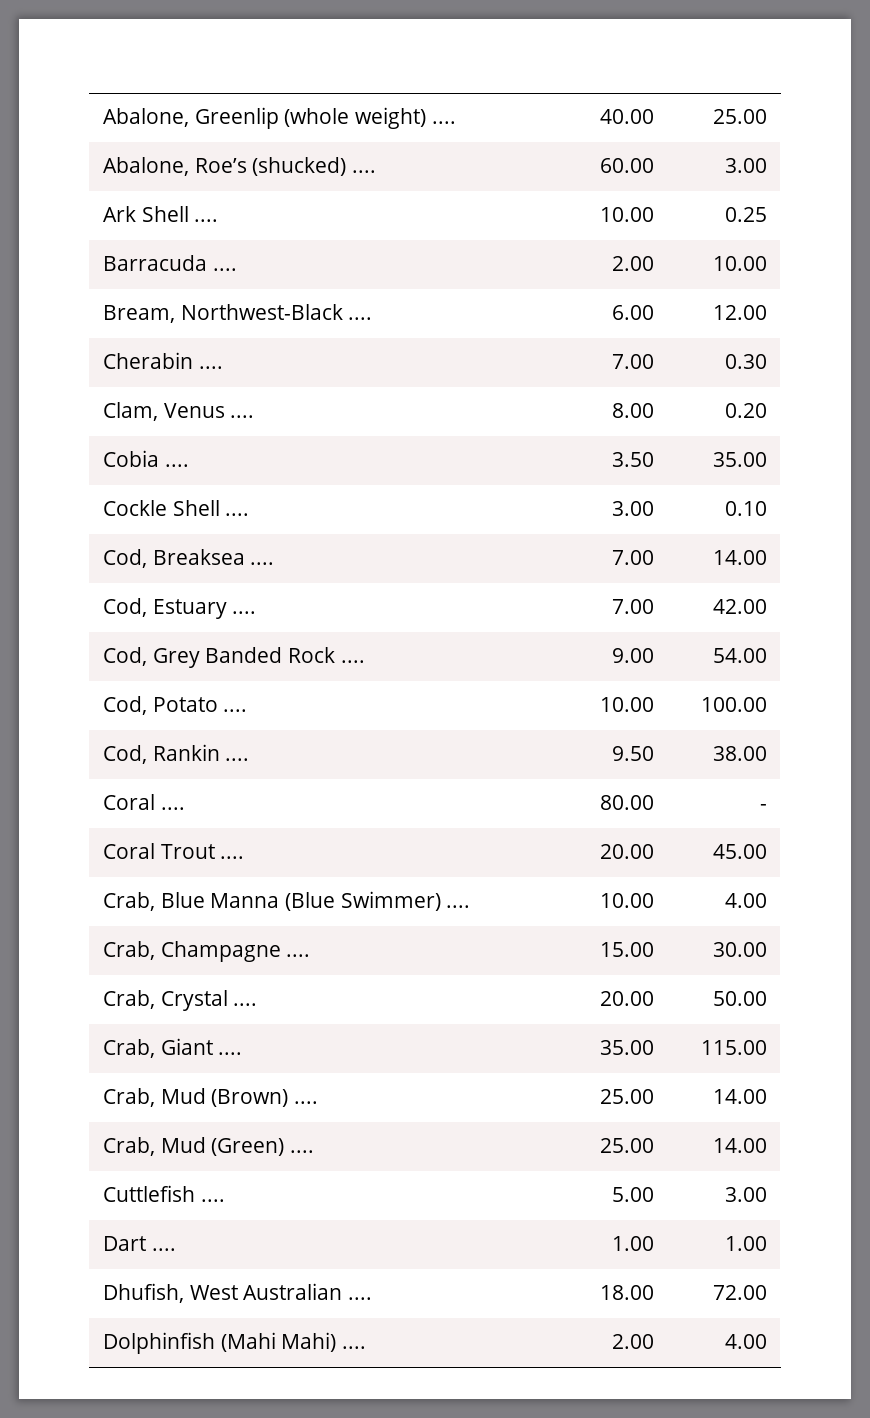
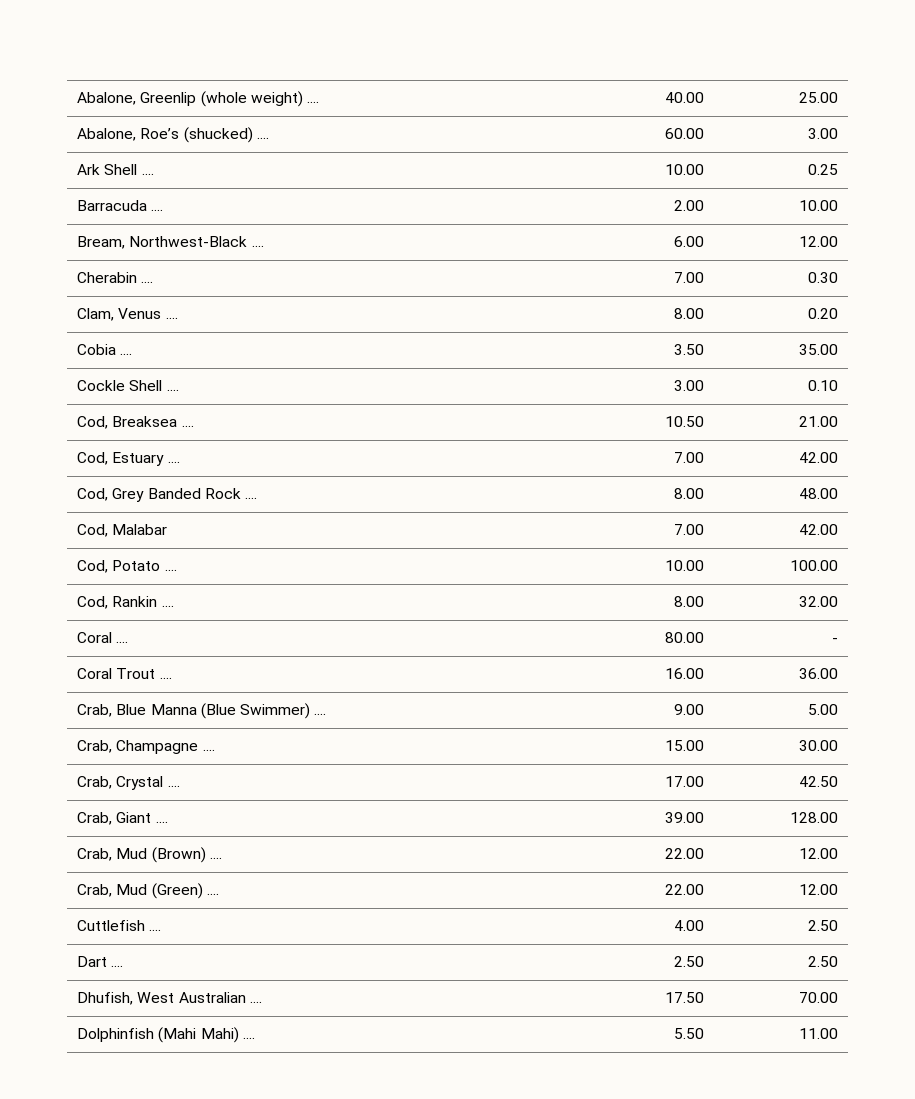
- Cod, Breaksea .... | 7.00 | 14.00
+ Cod, Breaksea .... | 10.50 | 21.00
- Cod, Grey Banded Rock .... | 9.00 | 54.00
+ Cod, Grey Banded Rock .... | 8.00 | 48.00
+ Cod, Malabar | 7.00 | 42.00
- Cod, Rankin .... | 9.50 | 38.00
+ Cod, Rankin .... | 8.00 | 32.00
- Coral Trout .... | 20.00 | 45.00
+ Coral Trout .... | 16.00 | 36.00
- Crab, Blue Manna (Blue Swimmer) .... | 10.00 | 4.00
+ Crab, Blue Manna (Blue Swimmer) .... | 9.00 | 5.00
- Crab, Crystal .... | 20.00 | 50.00
+ Crab, Crystal .... | 17.00 | 42.50
- Crab, Giant .... | 35.00 | 115.00
+ Crab, Giant .... | 39.00 | 128.00
- Crab, Mud (Brown) .... | 25.00 | 14.00
+ Crab, Mud (Brown) .... | 22.00 | 12.00
- Crab, Mud (Green) .... | 25.00 | 14.00
+ Crab, Mud (Green) .... | 22.00 | 12.00
- Cuttlefish .... | 5.00 | 3.00
+ Cuttlefish .... | 4.00 | 2.50
- Dart .... | 1.00 | 1.00
+ Dart .... | 2.50 | 2.50
- Dhufish, West Australian .... | 18.00 | 72.00
+ Dhufish, West Australian .... | 17.50 | 70.00
- Dolphinfish (Mahi Mahi) .... | 2.00 | 4.00
+ Dolphinfish (Mahi Mahi) .... | 5.50 | 11.00

